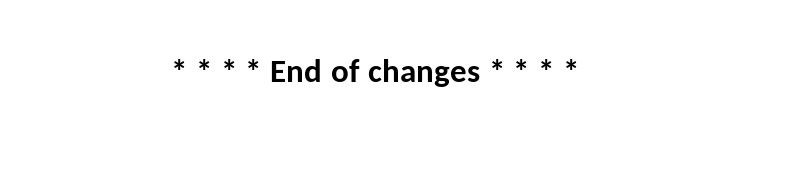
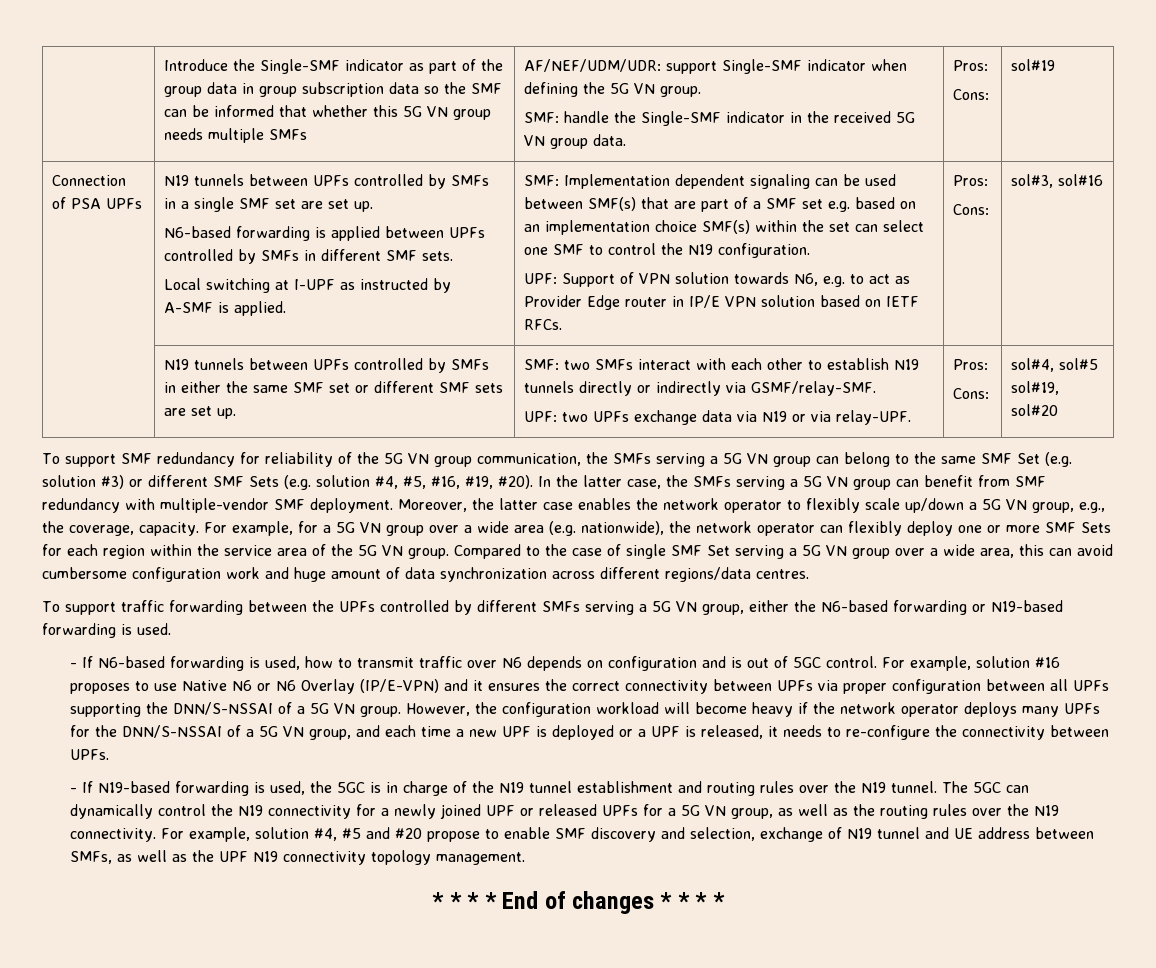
+ Introduce the Single-SMF indicator as part of the group data in group subscription data so the SMF can be informed that whether this 5G VN group needs multiple SMFs | AF/NEF/UDM/UDR: support Single-SMF indicator when defining the 5G VN group.
+ SMF: handle the Single-SMF indicator in the received 5G VN group data. | Pros:
+ Cons: | sol#19
+ Connection of PSA UPFs | N19 tunnels between UPFs controlled by SMFs in a single SMF set are set up.
+ N6-based forwarding is applied between UPFs controlled by SMFs in different SMF sets.
+ Local switching at I-UPF as instructed by A-SMF is applied. | SMF: Implementation dependent signaling can be used between SMF(s) that are part of a SMF set e.g. based on an implementation choice SMF(s) within the set can select one SMF to control the N19 configuration.
+ UPF: Support of VPN solution towards N6, e.g. to act as Provider Edge router in IP/E VPN solution based on IETF RFCs. | Pros:
+ Cons: | sol#3, sol#16
+ | N19 tunnels between UPFs controlled by SMFs in either the same SMF set or different SMF sets are set up. | SMF: two SMFs interact with each other to establish N19 tunnels directly or indirectly via GSMF/relay-SMF.
+ UPF: two UPFs exchange data via N19 or via relay-UPF. | Pros:
+ Cons: | sol#4, sol#5 sol#19, sol#20
+ To support SMF redundancy for reliability of the 5G VN group communication, the SMFs serving a 5G VN group can belong to the same SMF Set (e.g. solution #3) or different SMF Sets (e.g. solution #4, #5, #16, #19, #20). In the latter case, the SMFs serving a 5G VN group can benefit from SMF redundancy with multiple-vendor SMF deployment. Moreover, the latter case enables the network operator to flexibly scale up/down a 5G VN group, e.g., the coverage, capacity. For example, for a 5G VN group over a wide area (e.g. nationwide), the network operator can flexibly deploy one or more SMF Sets for each region within the service area of the 5G VN group. Compared to the case of single SMF Set serving a 5G VN group over a wide area, this can avoid cumbersome configuration work and huge amount of data synchronization across different regions/data centres.
+ To support traffic forwarding between the UPFs controlled by different SMFs serving a 5G VN group, either the N6-based forwarding or N19-based forwarding is used.
+ - If N6-based forwarding is used, how to transmit traffic over N6 depends on configuration and is out of 5GC control. For example, solution #16 proposes to use Native N6 or N6 Overlay (IP/E-VPN) and it ensures the correct connectivity between UPFs via proper configuration between all UPFs supporting the DNN/S-NSSAI of a 5G VN group. However, the configuration workload will become heavy if the network operator deploys many UPFs for the DNN/S-NSSAI of a 5G VN group, and each time a new UPF is deployed or a UPF is released, it needs to re-configure the connectivity between UPFs.
+ - If N19-based forwarding is used, the 5GC is in charge of the N19 tunnel establishment and routing rules over the N19 tunnel. The 5GC can dynamically control the N19 connectivity for a newly joined UPF or released UPFs for a 5G VN group, as well as the routing rules over the N19 connectivity. For example, solution #4, #5 and #20 propose to enable SMF discovery and selection, exchange of N19 tunnel and UE address between SMFs, as well as the UPF N19 connectivity topology management.

